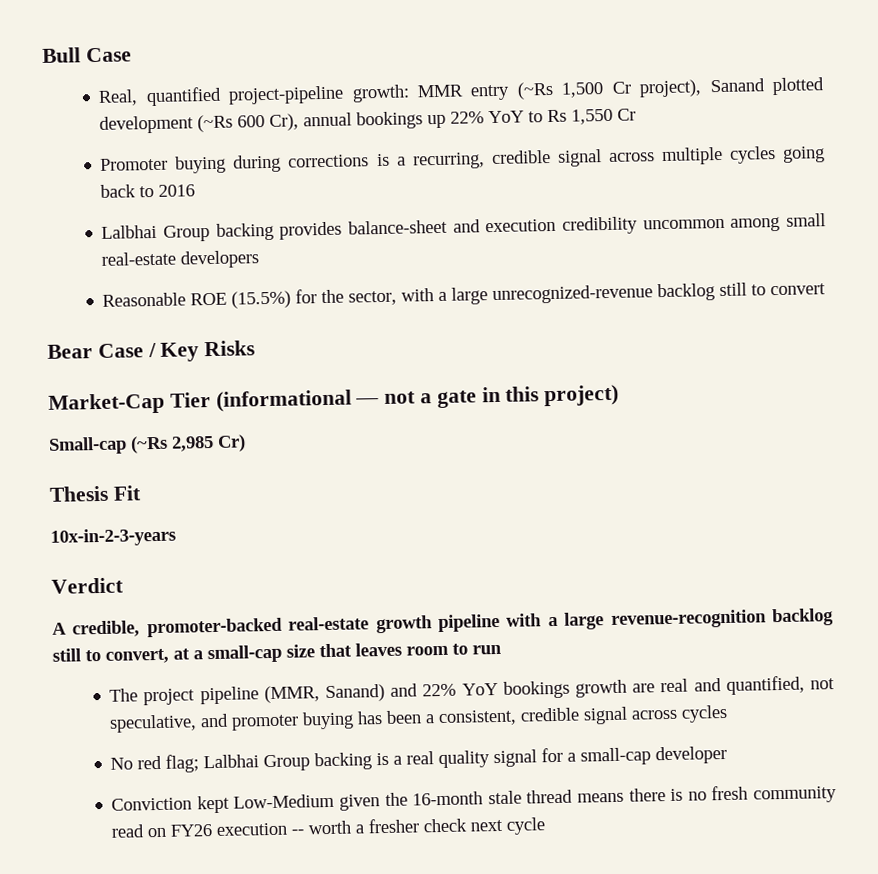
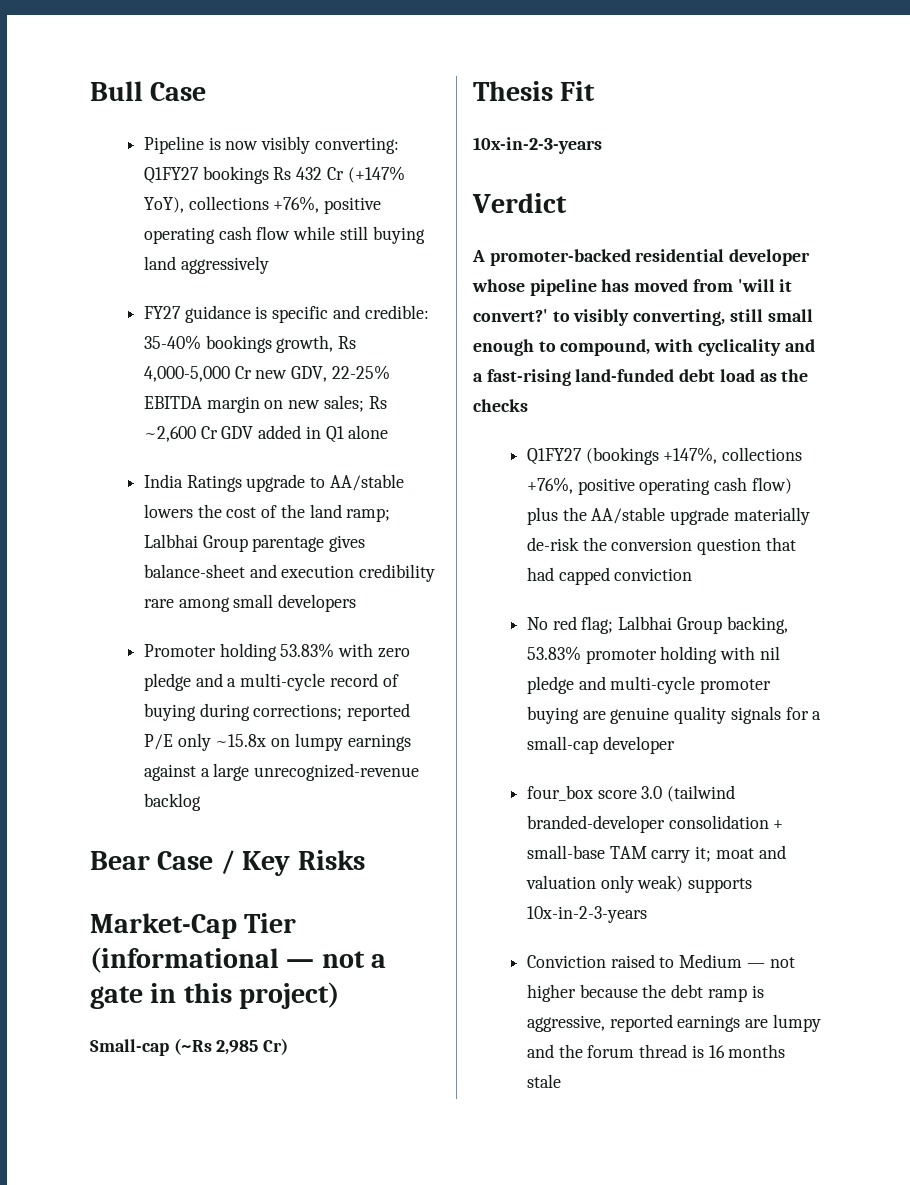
- Real, quantified project-pipeline growth: MMR entry (~Rs 1,500 Cr project), Sanand plotted development (~Rs 600 Cr), annual bookings up 22% YoY to Rs 1,550 Cr
- Promoter buying during corrections is a recurring, credible signal across multiple cycles going back to 2016
- Lalbhai Group backing provides balance-sheet and execution credibility uncommon among small real-estate developers
+ Pipeline is now visibly converting: Q1FY27 bookings Rs 432 Cr (+147% YoY), collections +76%, positive operating cash flow while still buying land aggressively
+ FY27 guidance is specific and credible: 35-40% bookings growth, Rs 4,000-5,000 Cr new GDV, 22-25% EBITDA margin on new sales; Rs ~2,600 Cr GDV added in Q1 alone
+ India Ratings upgrade to AA/stable lowers the cost of the land ramp; Lalbhai Group parentage gives balance-sheet and execution credibility rare among small developers
- Reasonable ROE (15.5%) for the sector, with a large unrecognized-revenue backlog still to convert
+ Promoter holding 53.83% with zero pledge and a multi-cycle record of buying during corrections; reported P/E only ~15.8x on lumpy earnings against a large unrecognized-revenue backlog
- A credible, promoter-backed real-estate growth pipeline with a large revenue-recognition backlog still to convert, at a small-cap size that leaves room to run
- The project pipeline (MMR, Sanand) and 22% YoY bookings growth are real and quantified, not speculative, and promoter buying has been a consistent, credible signal across cycles
+ A promoter-backed residential developer whose pipeline has moved from 'will it convert?' to visibly converting, still small enough to compound, with cyclicality and a fast-rising land-funded debt load as the checks
+ Q1FY27 (bookings +147%, collections +76%, positive operating cash flow) plus the AA/stable upgrade materially de-risk the conversion question that had capped conviction
- No red flag; Lalbhai Group backing is a real quality signal for a small-cap developer
- Conviction kept Low-Medium given the 16-month stale thread means there is no fresh community read on FY26 execution -- worth a fresher check next cycle
+ No red flag; Lalbhai Group backing, 53.83% promoter holding with nil pledge and multi-cycle promoter buying are genuine quality signals for a small-cap developer
+ four_box score 3.0 (tailwind branded-developer consolidation + small-base TAM carry it; moat and valuation only weak) supports 10x-in-2-3-years
+ Conviction raised to Medium — not higher because the debt ramp is aggressive, reported earnings are lumpy and the forum thread is 16 months stale

